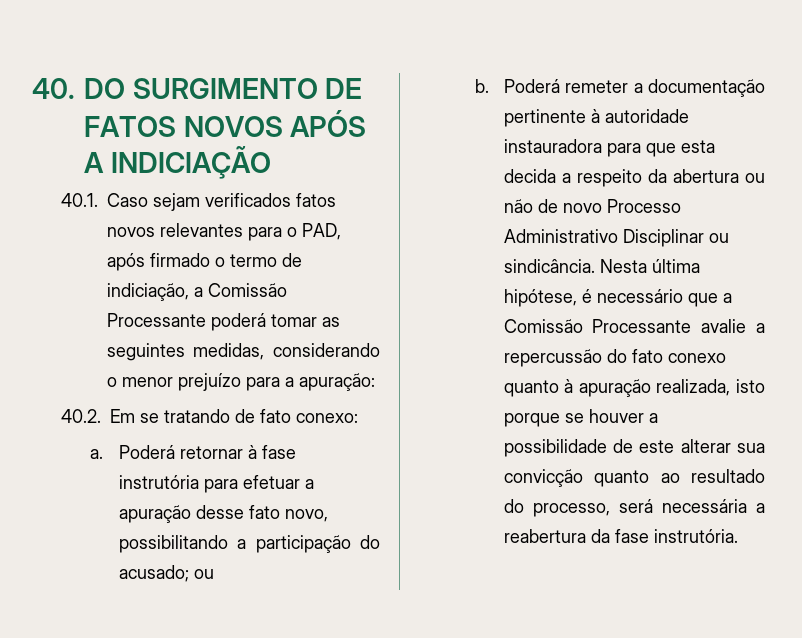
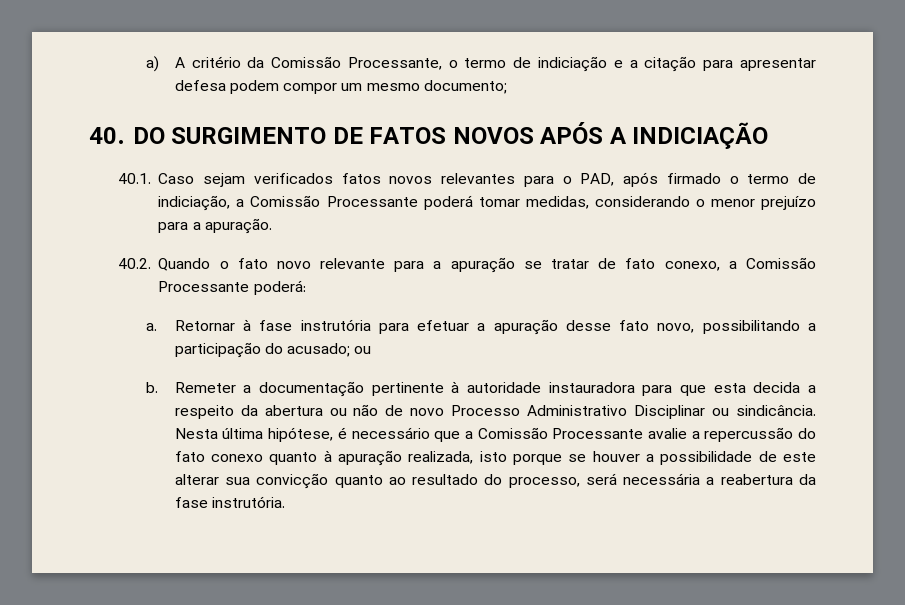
+ a) A critério da Comissão Processante, o termo de indiciação e a citação para apresentar defesa podem compor um mesmo documento;
- 40.1. Caso sejam verificados fatos novos relevantes para o PAD, após firmado o termo de indiciação, a Comissão Processante poderá tomar as seguintes medidas, considerando o menor prejuízo para a apuração:
+ 40.1. Caso sejam verificados fatos novos relevantes para o PAD, após firmado o termo de indiciação, a Comissão Processante poderá tomar medidas, considerando o menor prejuízo para a apuração.
- 40.2. Em se tratando de fato conexo:
+ 40.2. Quando o fato novo relevante para a apuração se tratar de fato conexo, a Comissão Processante poderá:
- Poderá retornar à fase instrutória para efetuar a apuração desse fato novo, possibilitando a participação do acusado; ou
+ Retornar à fase instrutória para efetuar a apuração desse fato novo, possibilitando a participação do acusado; ou
- Poderá remeter a documentação pertinente à autoridade instauradora para que esta decida a respeito da abertura ou não de novo Processo Administrativo Disciplinar ou sindicância.
+ Remeter a documentação pertinente à autoridade instauradora para que esta decida a respeito da abertura ou não de novo Processo Administrativo Disciplinar ou sindicância.

